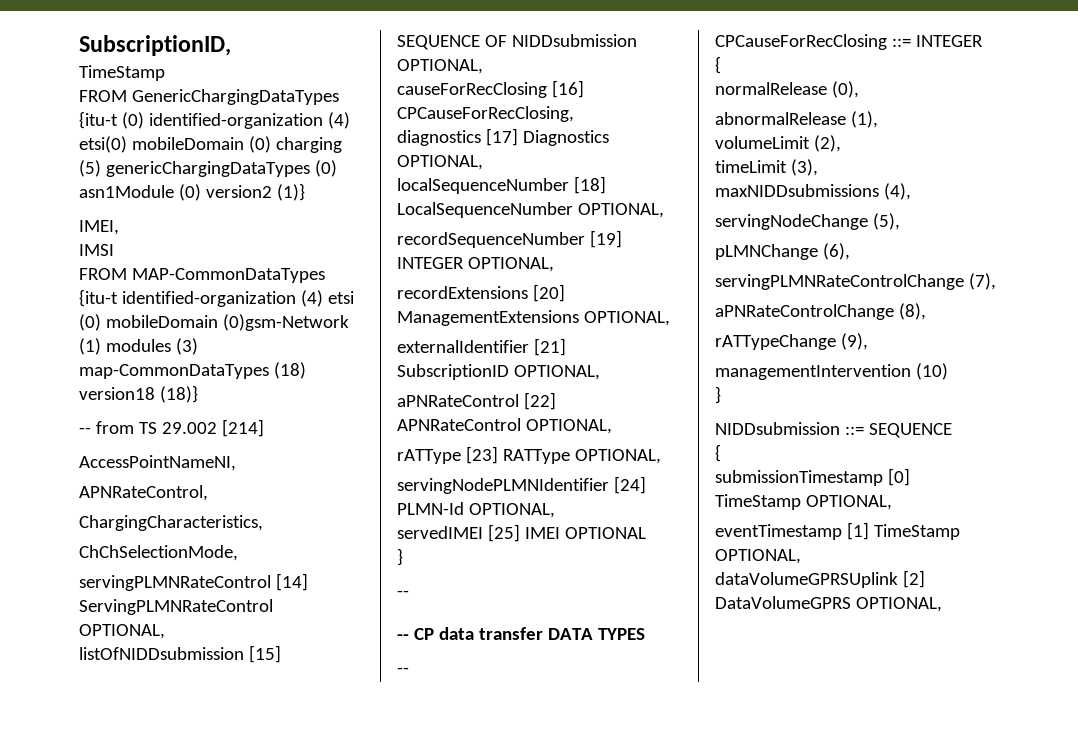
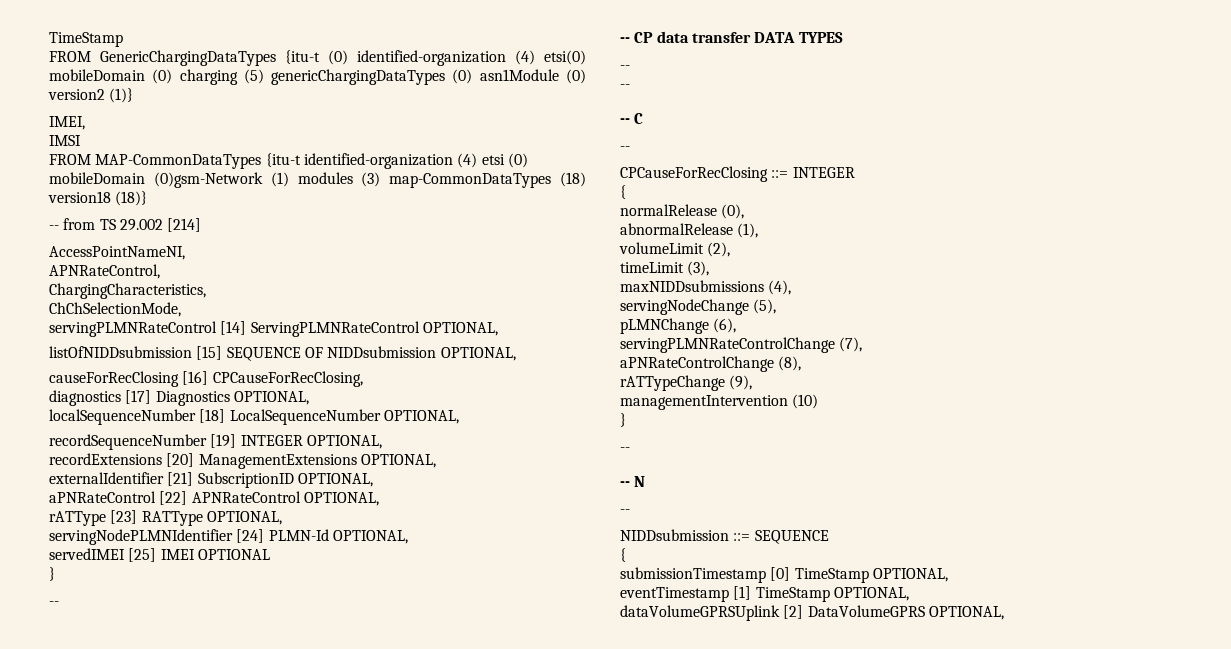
- SubscriptionID,
  -- CP data transfer DATA TYPES
+ --
+ --
+ -- C
  managementIntervention (10)
  }
+ --
+ -- N
+ --

